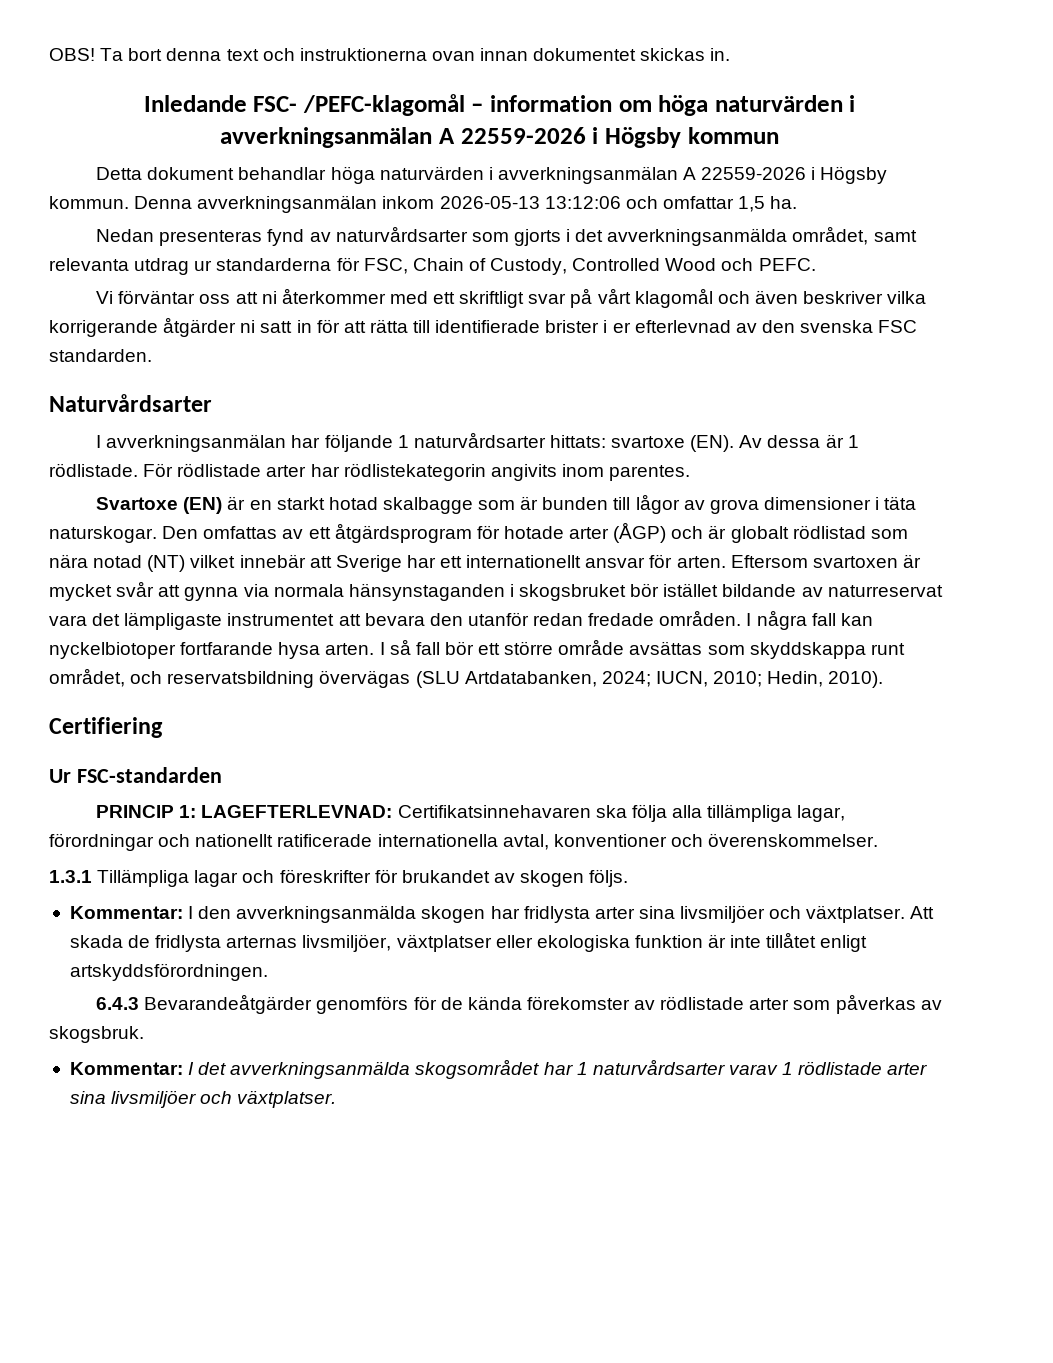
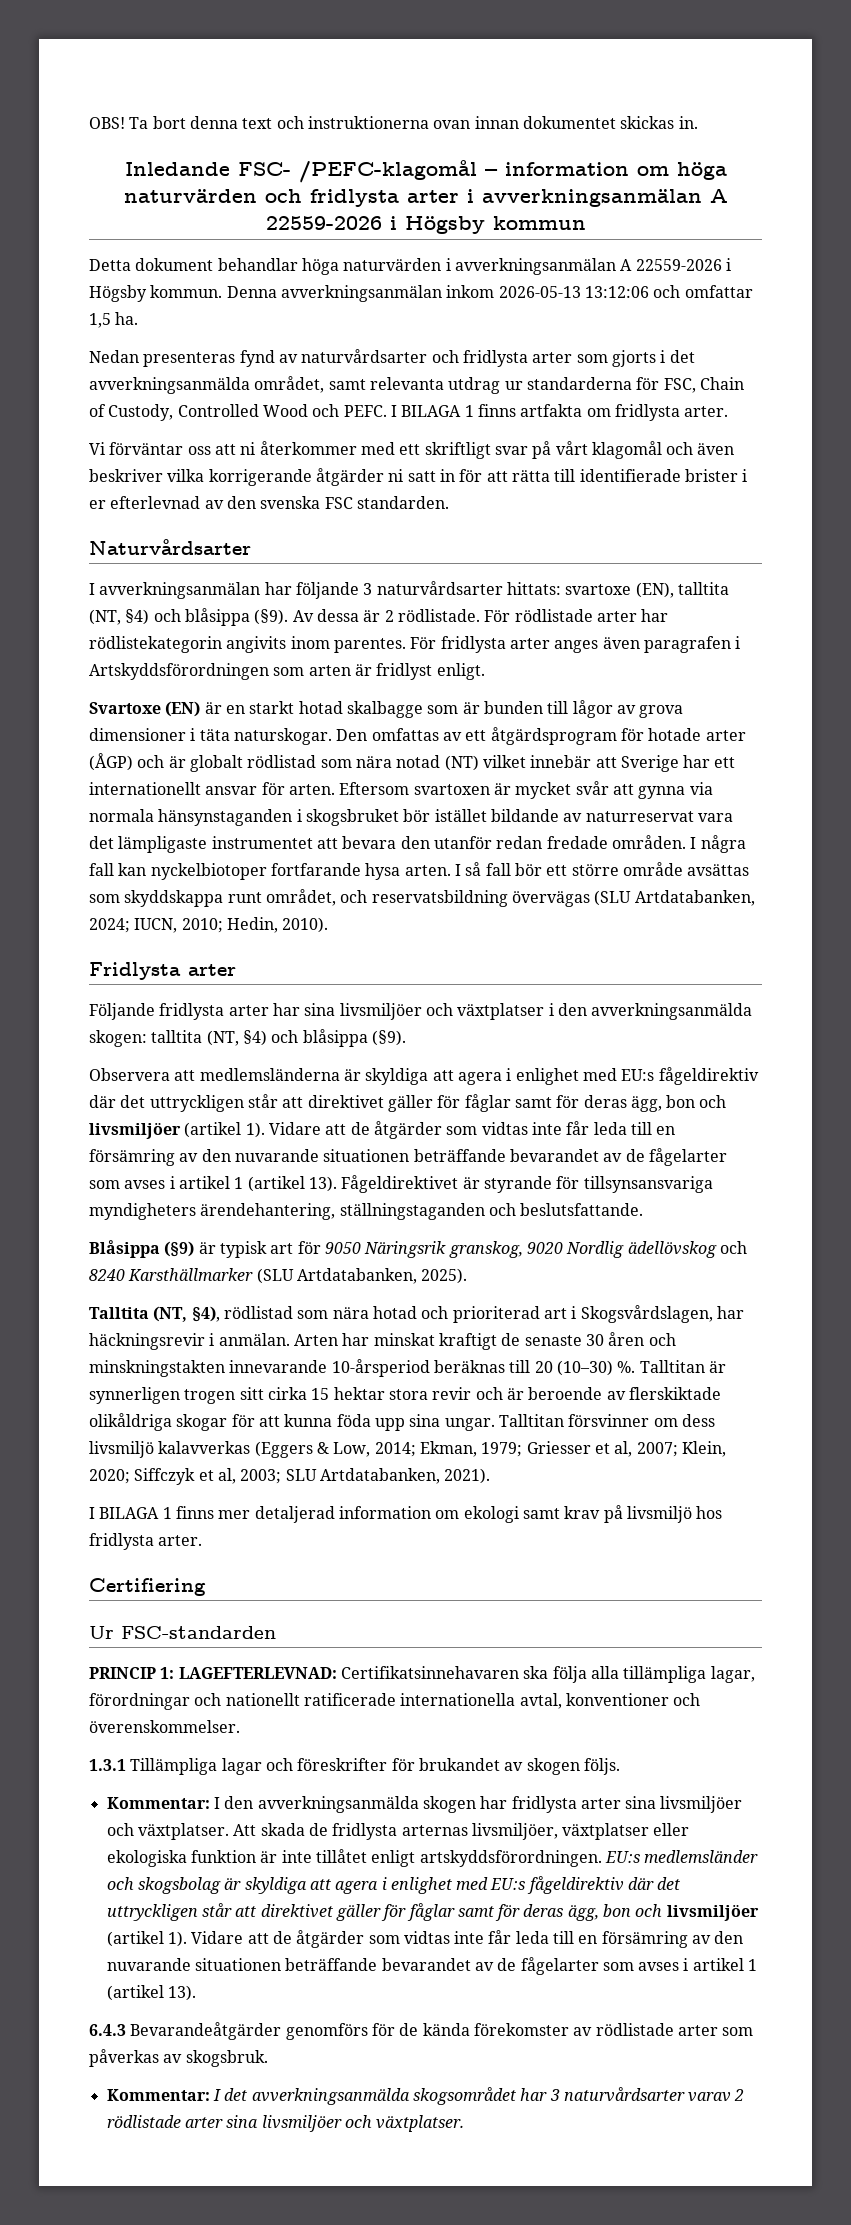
- Inledande FSC- /PEFC-klagomål – information om höga naturvärden i avverkningsanmälan A 22559-2026 i Högsby kommun
+ Inledande FSC- /PEFC-klagomål – information om höga naturvärden och fridlysta arter i avverkningsanmälan A 22559-2026 i Högsby kommun
- Nedan presenteras fynd av naturvårdsarter som gjorts i det avverkningsanmälda området, samt relevanta utdrag ur standarderna för FSC, Chain of Custody, Controlled Wood och PEFC.
+ Nedan presenteras fynd av naturvårdsarter och fridlysta arter som gjorts i det avverkningsanmälda området, samt relevanta utdrag ur standarderna för FSC, Chain of Custody, Controlled Wood och PEFC. I BILAGA 1 finns artfakta om fridlysta arter.
- I avverkningsanmälan har följande 1 naturvårdsarter hittats: svartoxe (EN). Av dessa är 1 rödlistade.
+ I avverkningsanmälan har följande 3 naturvårdsarter hittats: svartoxe (EN), talltita (NT, §4) och blåsippa (§9). Av dessa är 2 rödlistade.
+ För fridlysta arter anges även paragrafen i Artskyddsförordningen som arten är fridlyst enligt.
+ Fridlysta arter
+ Följande fridlysta arter har sina livsmiljöer och växtplatser i den avverkningsanmälda skogen: talltita (NT, §4) och blåsippa (§9).
+ Observera att medlemsländerna är skyldiga att agera i enlighet med EU:s fågeldirektiv där det uttryckligen står att direktivet gäller för fåglar samt för deras ägg, bon och livsmiljöer (artikel 1). Vidare att de åtgärder som vidtas inte får leda till en försämring av den nuvarande situationen beträffande bevarandet av de fågelarter som avses i artikel 1 (artikel 13). Fågeldirektivet är styrande för tillsynsansvariga myndigheters ärendehantering, ställningstaganden och beslutsfattande.
+ Blåsippa (§9) är typisk art för 9050 Näringsrik granskog, 9020 Nordlig ädellövskog och 8240 Karsthällmarker (SLU Artdatabanken, 2025).
+ Talltita (NT, §4), rödlistad som nära hotad och prioriterad art i Skogsvårdslagen, har häckningsrevir i anmälan. Arten har minskat kraftigt de senaste 30 åren och minskningstakten innevarande 10-årsperiod beräknas till 20 (10–30) %. Talltitan är synnerligen trogen sitt cirka 15 hektar stora revir och är beroende av flerskiktade olikåldriga skogar för att kunna föda upp sina ungar. Talltitan försvinner om dess livsmiljö kalavverkas (Eggers & Low, 2014; Ekman, 1979; Griesser et al, 2007; Klein, 2020; Siffczyk et al, 2003; SLU Artdatabanken, 2021).
+ I BILAGA 1 finns mer detaljerad information om ekologi samt krav på livsmiljö hos fridlysta arter.
+ EU:s medlemsländer och skogsbolag är skyldiga att agera i enlighet med EU:s fågeldirektiv där det uttryckligen står att direktivet gäller för fåglar samt för deras ägg, bon och livsmiljöer (artikel 1). Vidare att de åtgärder som vidtas inte får leda till en försämring av den nuvarande situationen beträffande bevarandet av de fågelarter som avses i artikel 1 (artikel 13).
- Kommentar: I det avverkningsanmälda skogsområdet har 1 naturvårdsarter varav 1 rödlistade arter sina livsmiljöer och växtplatser.
+ Kommentar: I det avverkningsanmälda skogsområdet har 3 naturvårdsarter varav 2 rödlistade arter sina livsmiljöer och växtplatser.

